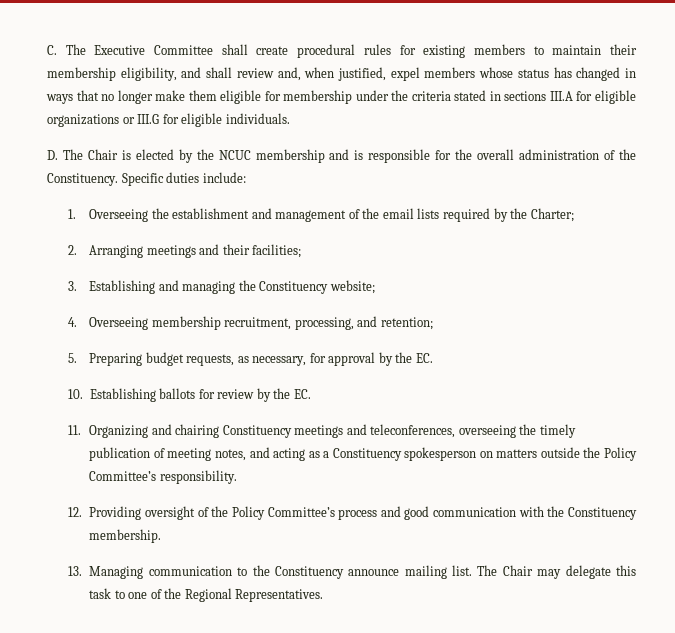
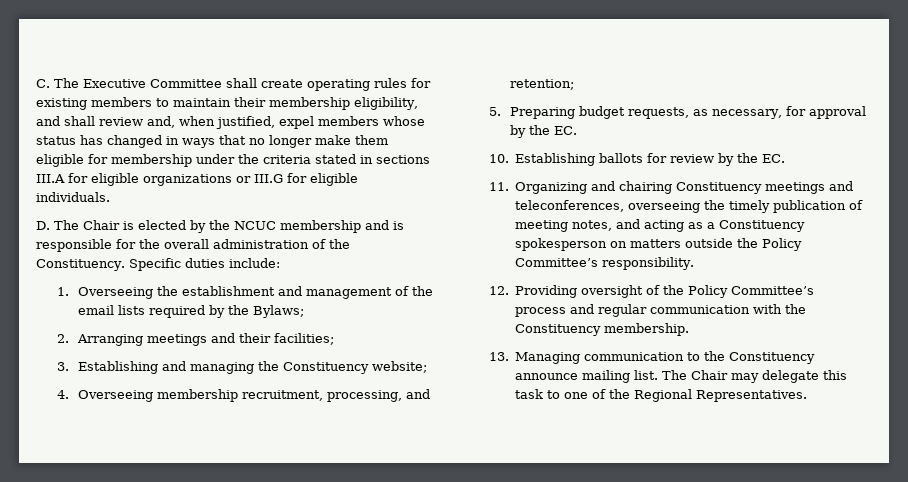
- C. The Executive Committee shall create procedural rules for existing members to maintain their membership eligibility, and shall review and, when justified, expel members whose status has changed in ways that no longer make them eligible for membership under the criteria stated in sections III.A for eligible organizations or III.G for eligible individuals.
+ C. The Executive Committee shall create operating rules for existing members to maintain their membership eligibility, and shall review and, when justified, expel members whose status has changed in ways that no longer make them eligible for membership under the criteria stated in sections III.A for eligible organizations or III.G for eligible individuals.
- 1. Overseeing the establishment and management of the email lists required by the Charter;
+ 1. Overseeing the establishment and management of the email lists required by the Bylaws;
- 12. Providing oversight of the Policy Committee’s process and good communication with the Constituency membership.
+ 12. Providing oversight of the Policy Committee’s process and regular communication with the Constituency membership.

